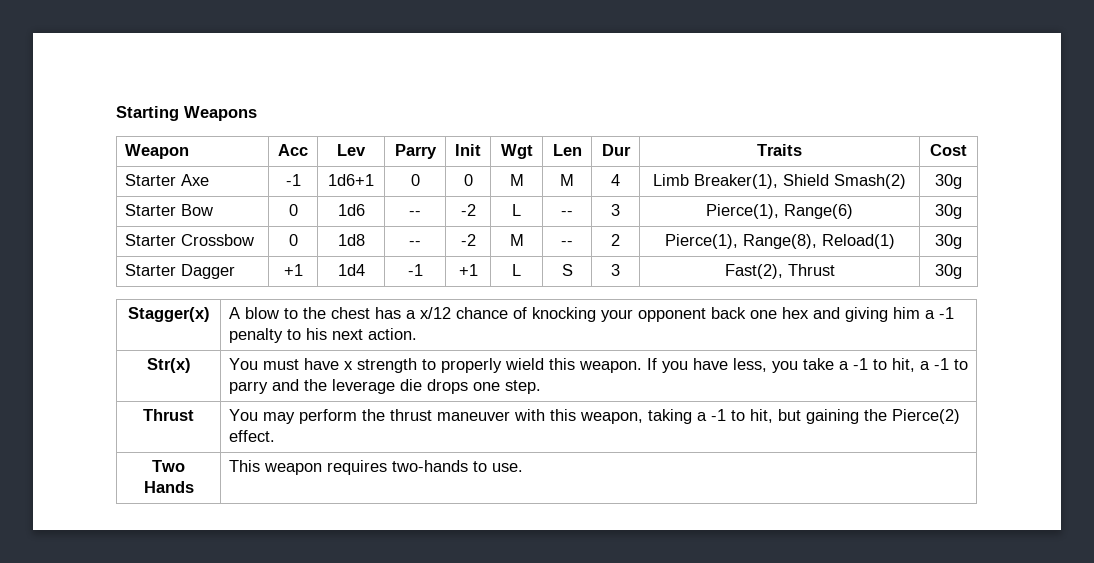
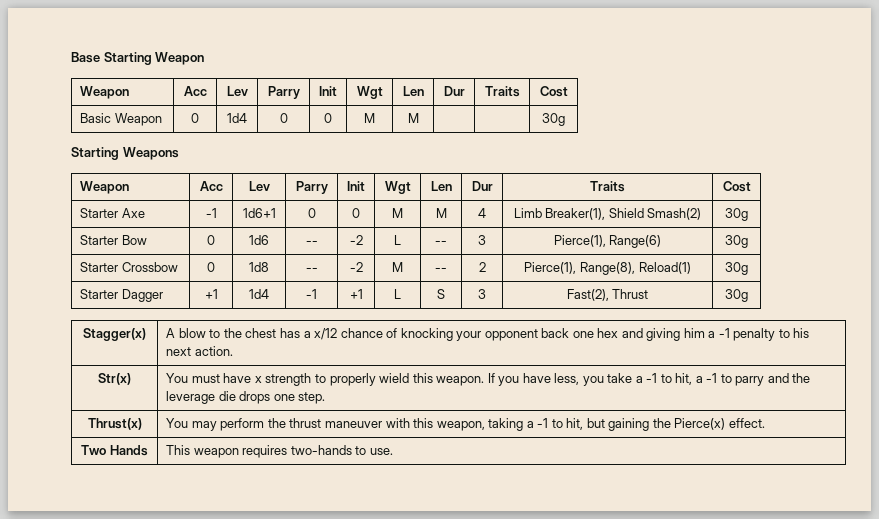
+ Base Starting Weapon
+ Weapon | Acc | Lev | Parry | Init | Wgt | Len | Dur | Traits | Cost
+ Basic Weapon | 0 | 1d4 | 0 | 0 | M | M | | | 30g
- Thrust | You may perform the thrust maneuver with this weapon, taking a -1 to hit, but gaining the Pierce(2) effect.
+ Thrust(x) | You may perform the thrust maneuver with this weapon, taking a -1 to hit, but gaining the Pierce(x) effect.

